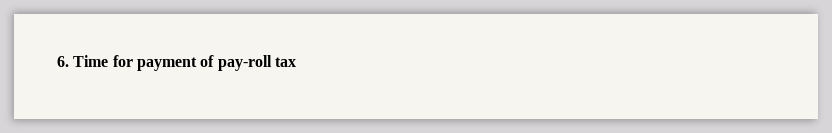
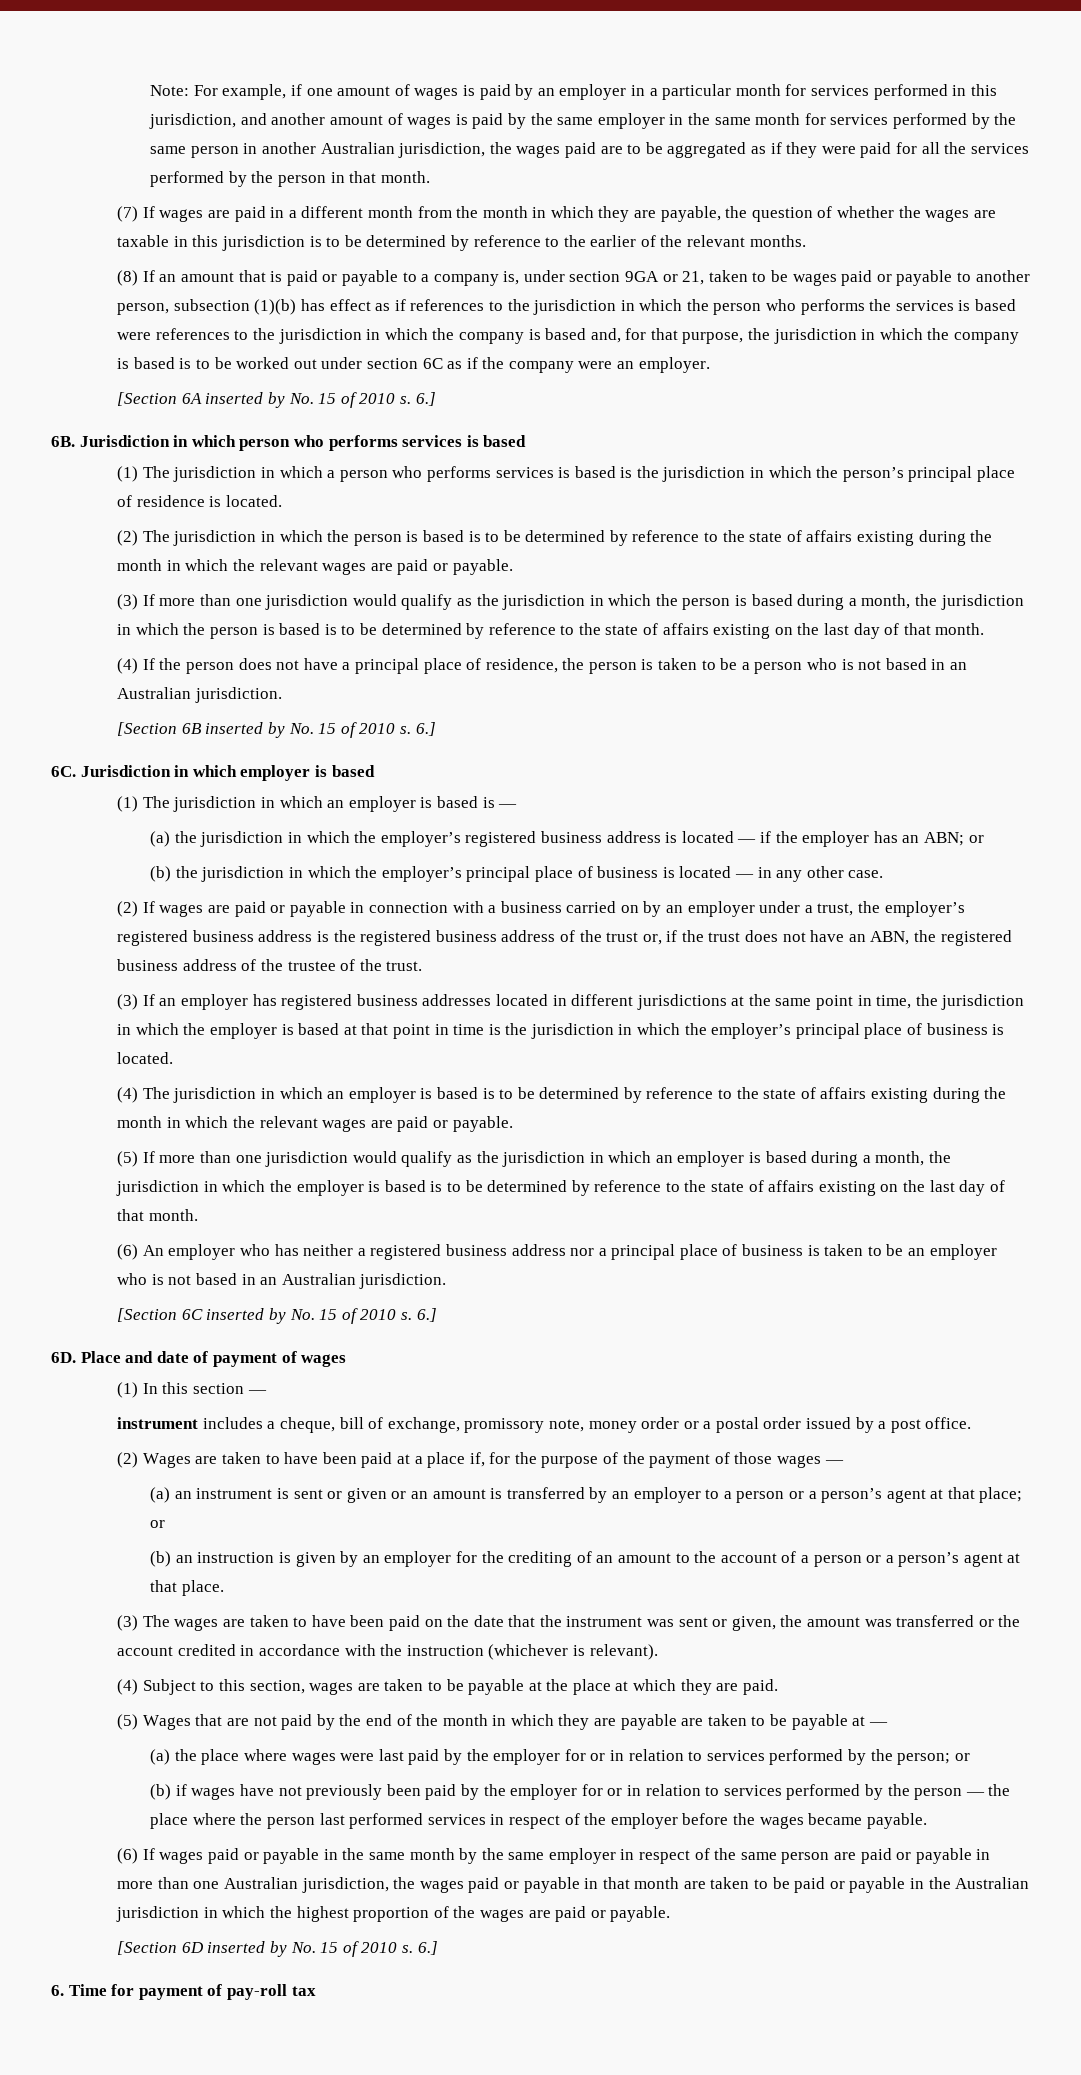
+ Note: For example, if one amount of wages is paid by an employer in a particular month for services performed in this jurisdiction, and another amount of wages is paid by the same employer in the same month for services performed by the same person in another Australian jurisdiction, the wages paid are to be aggregated as if they were paid for all the services performed by the person in that month.
+ (7) If wages are paid in a different month from the month in which they are payable, the question of whether the wages are taxable in this jurisdiction is to be determined by reference to the earlier of the relevant months.
+ (8) If an amount that is paid or payable to a company is, under section 9GA or 21, taken to be wages paid or payable to another person, subsection (1)(b) has effect as if references to the jurisdiction in which the person who performs the services is based were references to the jurisdiction in which the company is based and, for that purpose, the jurisdiction in which the company is based is to be worked out under section 6C as if the company were an employer.
+ [Section 6A inserted by No. 15 of 2010 s. 6.]
+ 6B. Jurisdiction in which person who performs services is based
+ (1) The jurisdiction in which a person who performs services is based is the jurisdiction in which the person’s principal place of residence is located.
+ (2) The jurisdiction in which the person is based is to be determined by reference to the state of affairs existing during the month in which the relevant wages are paid or payable.
+ (3) If more than one jurisdiction would qualify as the jurisdiction in which the person is based during a month, the jurisdiction in which the person is based is to be determined by reference to the state of affairs existing on the last day of that month.
+ (4) If the person does not have a principal place of residence, the person is taken to be a person who is not based in an Australian jurisdiction.
+ [Section 6B inserted by No. 15 of 2010 s. 6.]
+ 6C. Jurisdiction in which employer is based
+ (1) The jurisdiction in which an employer is based is —
+ (a) the jurisdiction in which the employer’s registered business address is located — if the employer has an ABN; or
+ (b) the jurisdiction in which the employer’s principal place of business is located — in any other case.
+ (2) If wages are paid or payable in connection with a business carried on by an employer under a trust, the employer’s registered business address is the registered business address of the trust or, if the trust does not have an ABN, the registered business address of the trustee of the trust.
+ (3) If an employer has registered business addresses located in different jurisdictions at the same point in time, the jurisdiction in which the employer is based at that point in time is the jurisdiction in which the employer’s principal place of business is located.
+ (4) The jurisdiction in which an employer is based is to be determined by reference to the state of affairs existing during the month in which the relevant wages are paid or payable.
+ (5) If more than one jurisdiction would qualify as the jurisdiction in which an employer is based during a month, the jurisdiction in which the employer is based is to be determined by reference to the state of affairs existing on the last day of that month.
+ (6) An employer who has neither a registered business address nor a principal place of business is taken to be an employer who is not based in an Australian jurisdiction.
+ [Section 6C inserted by No. 15 of 2010 s. 6.]
+ 6D. Place and date of payment of wages
+ (1) In this section —
+ instrument includes a cheque, bill of exchange, promissory note, money order or a postal order issued by a post office.
+ (2) Wages are taken to have been paid at a place if, for the purpose of the payment of those wages —
+ (a) an instrument is sent or given or an amount is transferred by an employer to a person or a person’s agent at that place; or
+ (b) an instruction is given by an employer for the crediting of an amount to the account of a person or a person’s agent at that place.
+ (3) The wages are taken to have been paid on the date that the instrument was sent or given, the amount was transferred or the account credited in accordance with the instruction (whichever is relevant).
+ (4) Subject to this section, wages are taken to be payable at the place at which they are paid.
+ (5) Wages that are not paid by the end of the month in which they are payable are taken to be payable at —
+ (a) the place where wages were last paid by the employer for or in relation to services performed by the person; or
+ (b) if wages have not previously been paid by the employer for or in relation to services performed by the person — the place where the person last performed services in respect of the employer before the wages became payable.
+ (6) If wages paid or payable in the same month by the same employer in respect of the same person are paid or payable in more than one Australian jurisdiction, the wages paid or payable in that month are taken to be paid or payable in the Australian jurisdiction in which the highest proportion of the wages are paid or payable.
+ [Section 6D inserted by No. 15 of 2010 s. 6.]

